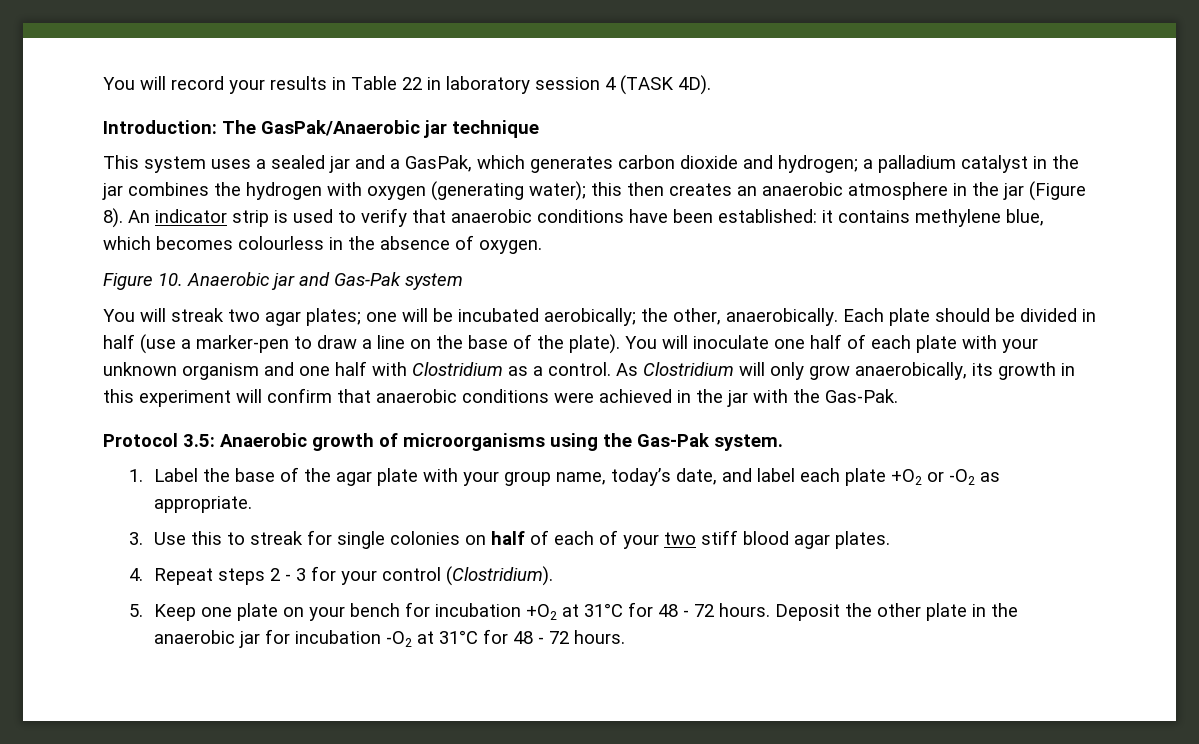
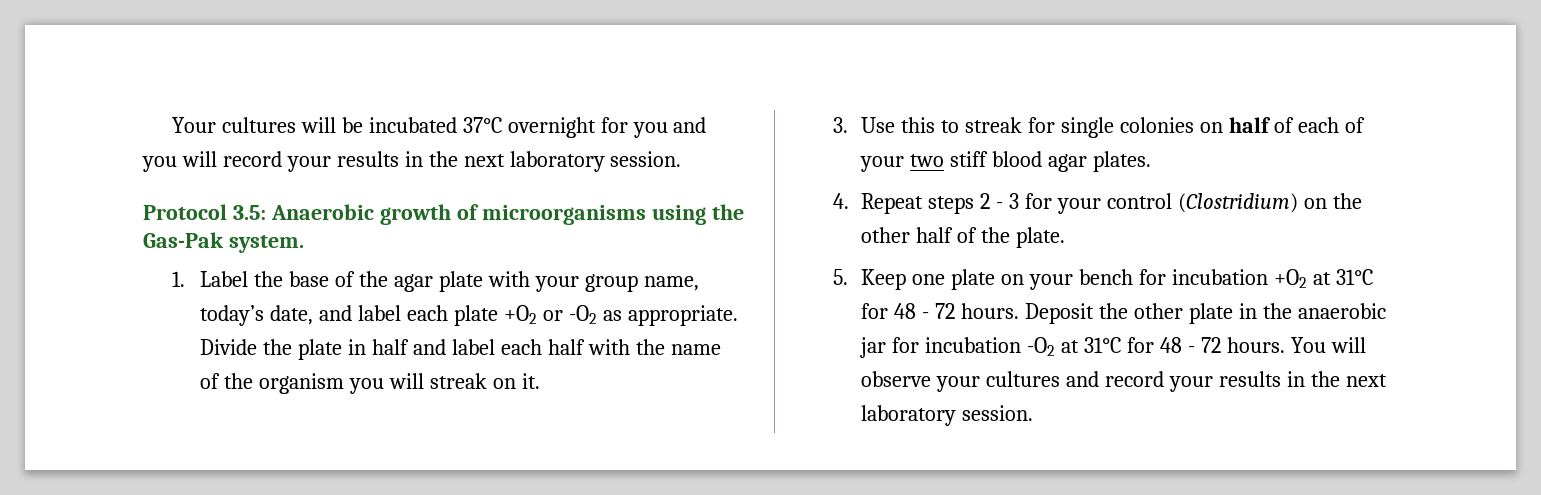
- You will record your results in Table 22 in laboratory session 4 (TASK 4D).
- Introduction: The GasPak/Anaerobic jar technique
- This system uses a sealed jar and a GasPak, which generates carbon dioxide and hydrogen; a palladium catalyst in the jar combines the hydrogen with oxygen (generating water); this then creates an anaerobic atmosphere in the jar (Figure 8). An indicator strip is used to verify that anaerobic conditions have been established: it contains methylene blue, which becomes colourless in the absence of oxygen.
- Figure 10. Anaerobic jar and Gas-Pak system
- You will streak two agar plates; one will be incubated aerobically; the other, anaerobically. Each plate should be divided in half (use a marker-pen to draw a line on the base of the plate). You will inoculate one half of each plate with your unknown organism and one half with Clostridium as a control. As Clostridium will only grow anaerobically, its growth in this experiment will confirm that anaerobic conditions were achieved in the jar with the Gas-Pak.
+ Your cultures will be incubated 37°C overnight for you and you will record your results in the next laboratory session.
+ Divide the plate in half and label each half with the name of the organism you will streak on it.
- 4. Repeat steps 2 - 3 for your control (Clostridium).
+ 4. Repeat steps 2 - 3 for your control (Clostridium) on the other half of the plate.
+ You will observe your cultures and record your results in the next laboratory session.

